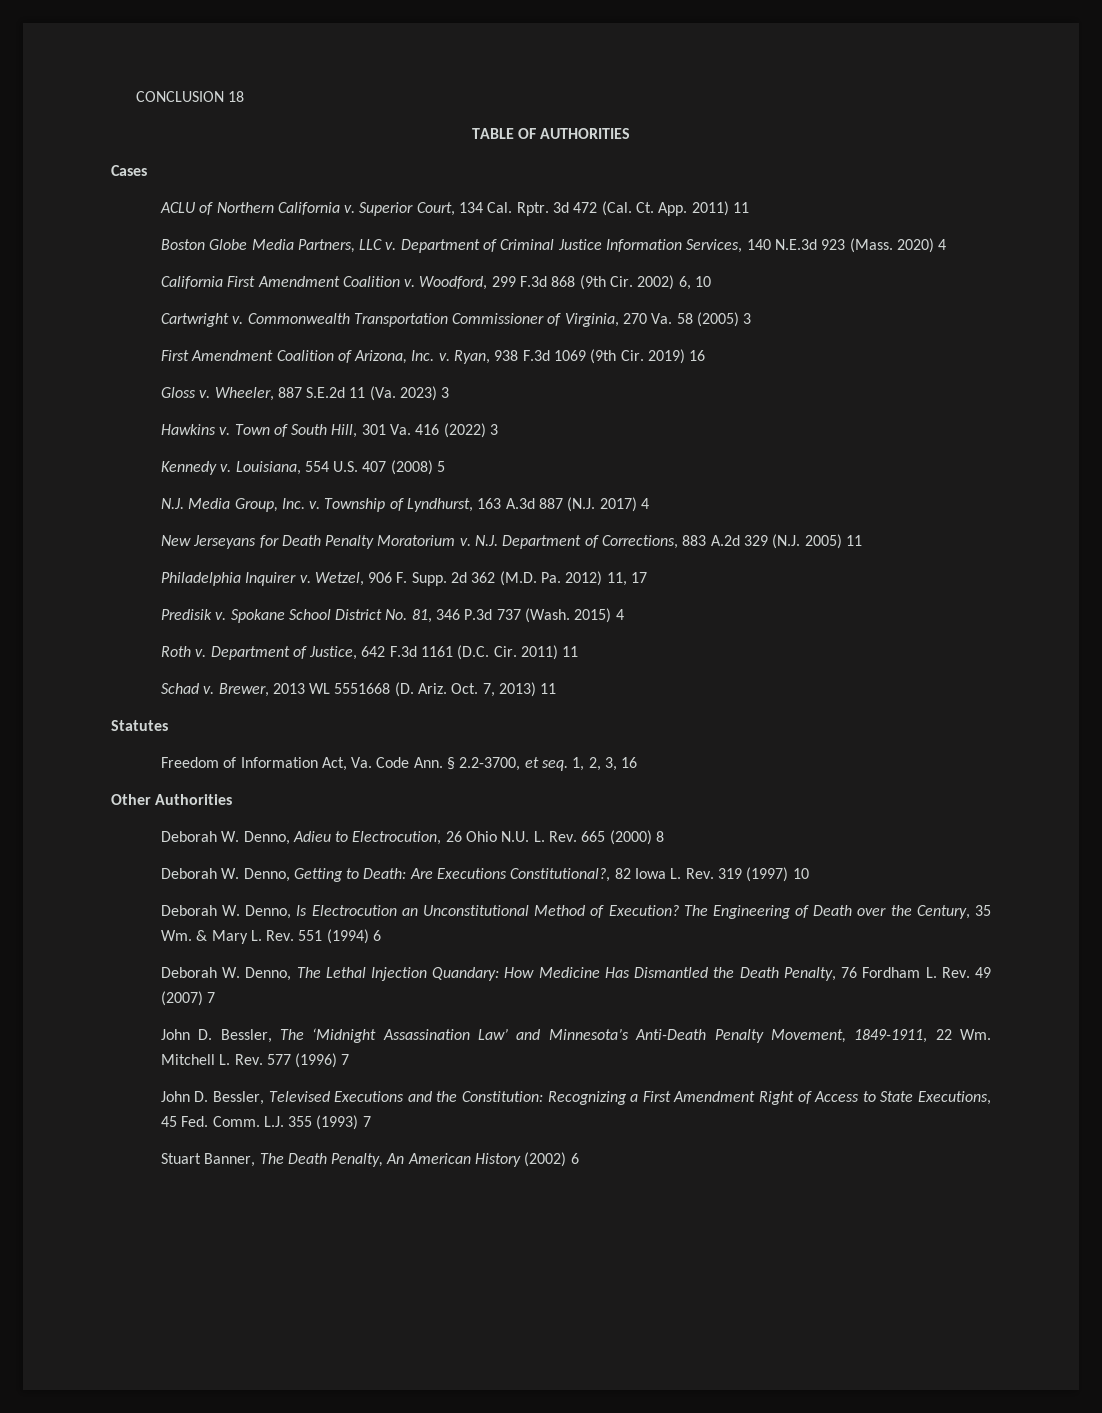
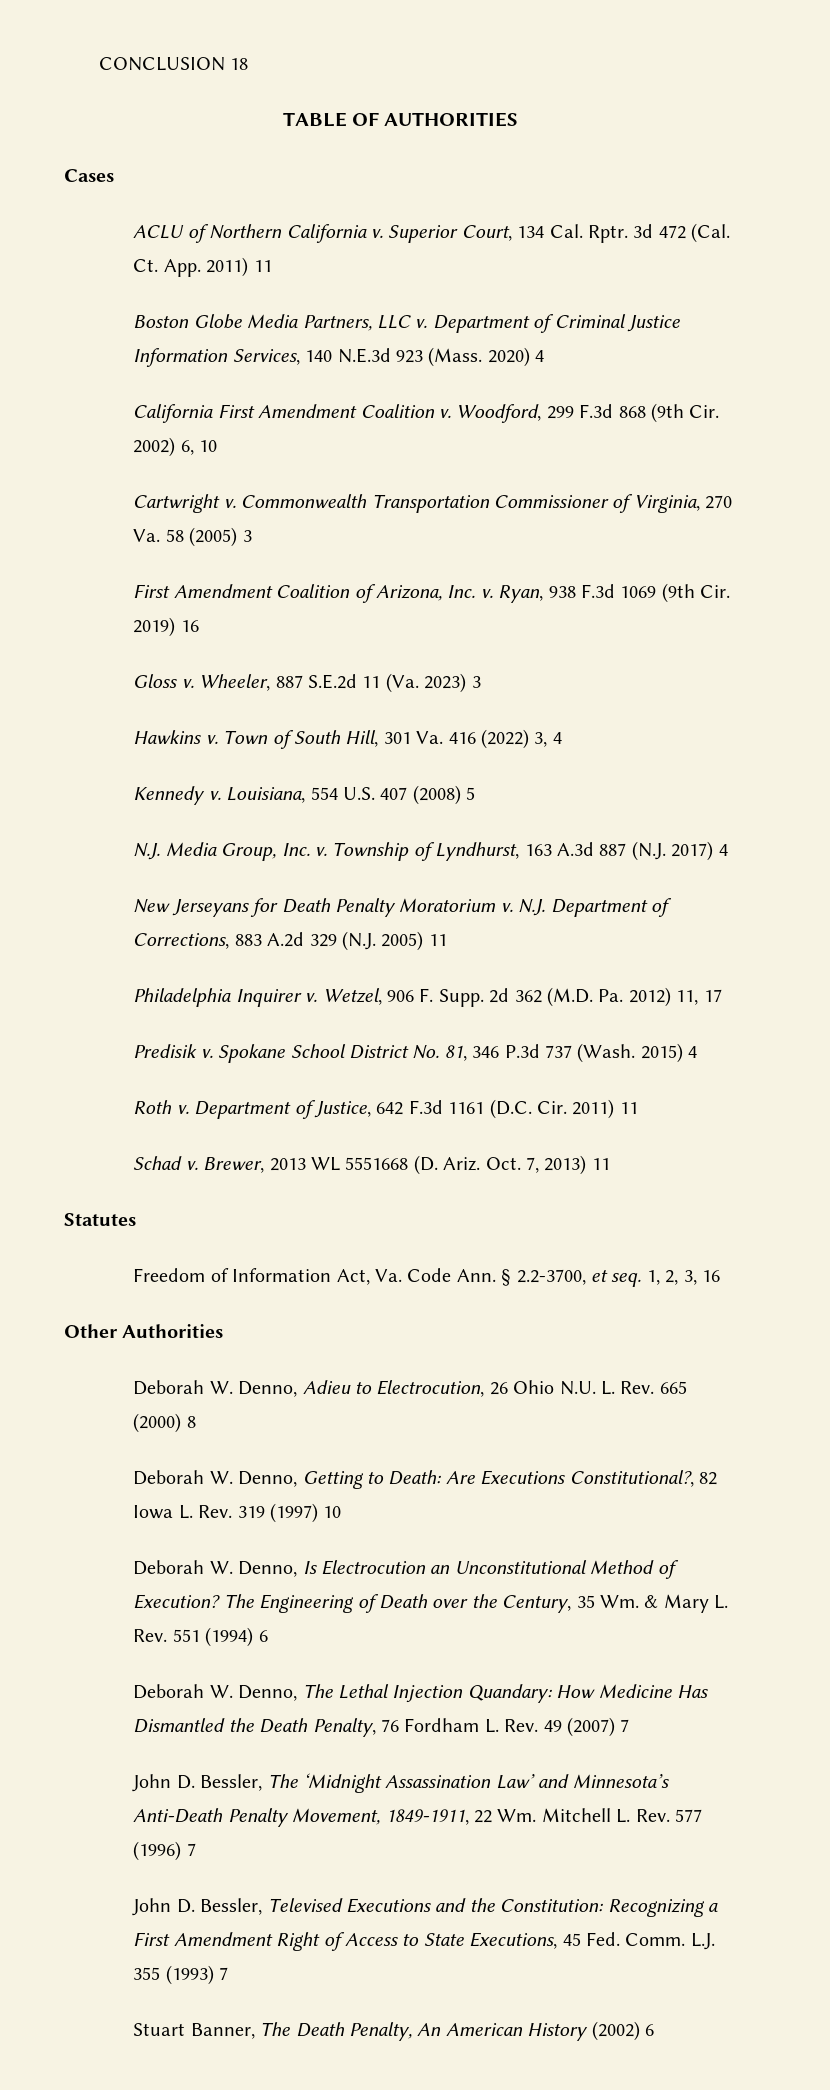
- Town of South Hill, 301 Va. 416 (2022) 3
+ Town of South Hill, 301 Va. 416 (2022) 3, 4

